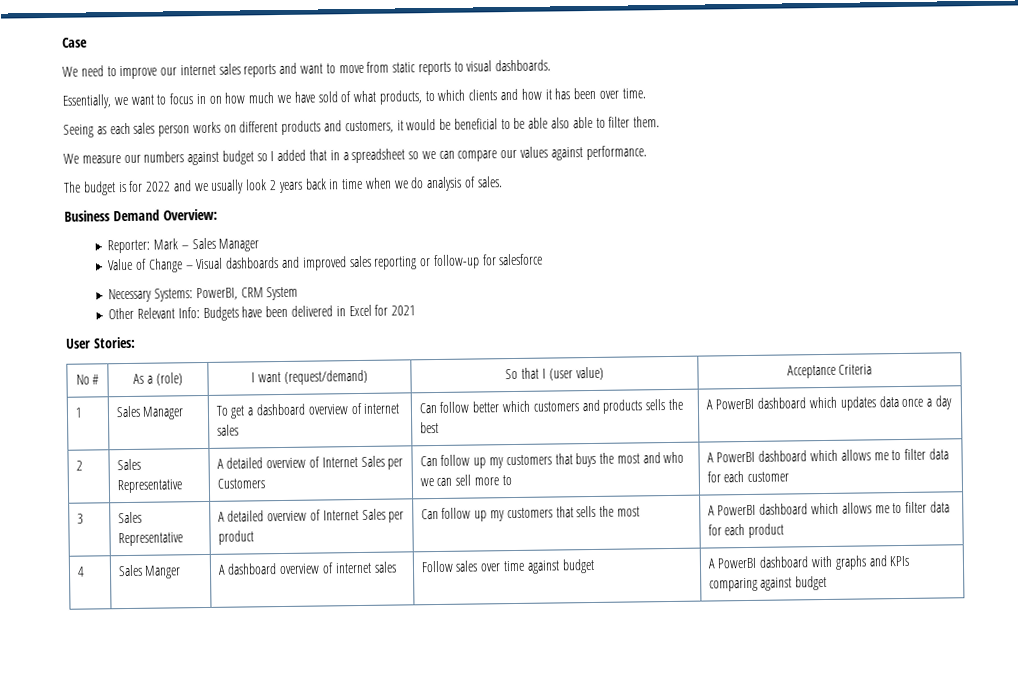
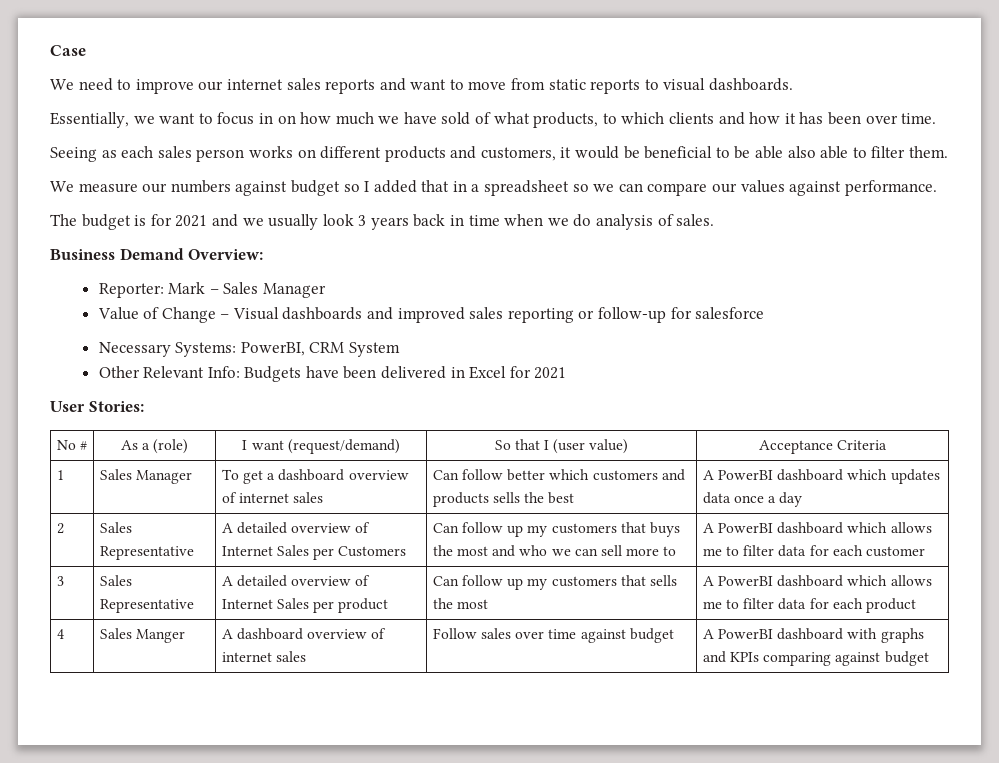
- The budget is for 2022 and we usually look 2 years back in time when we do analysis of sales.
+ The budget is for 2021 and we usually look 3 years back in time when we do analysis of sales.

